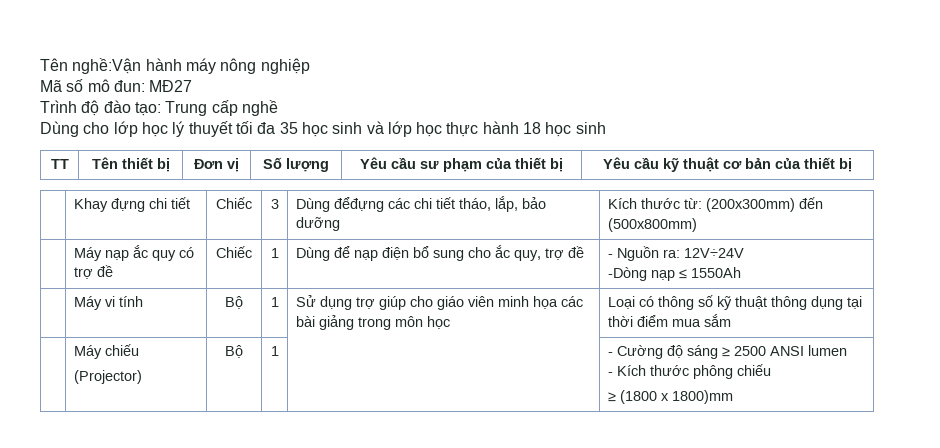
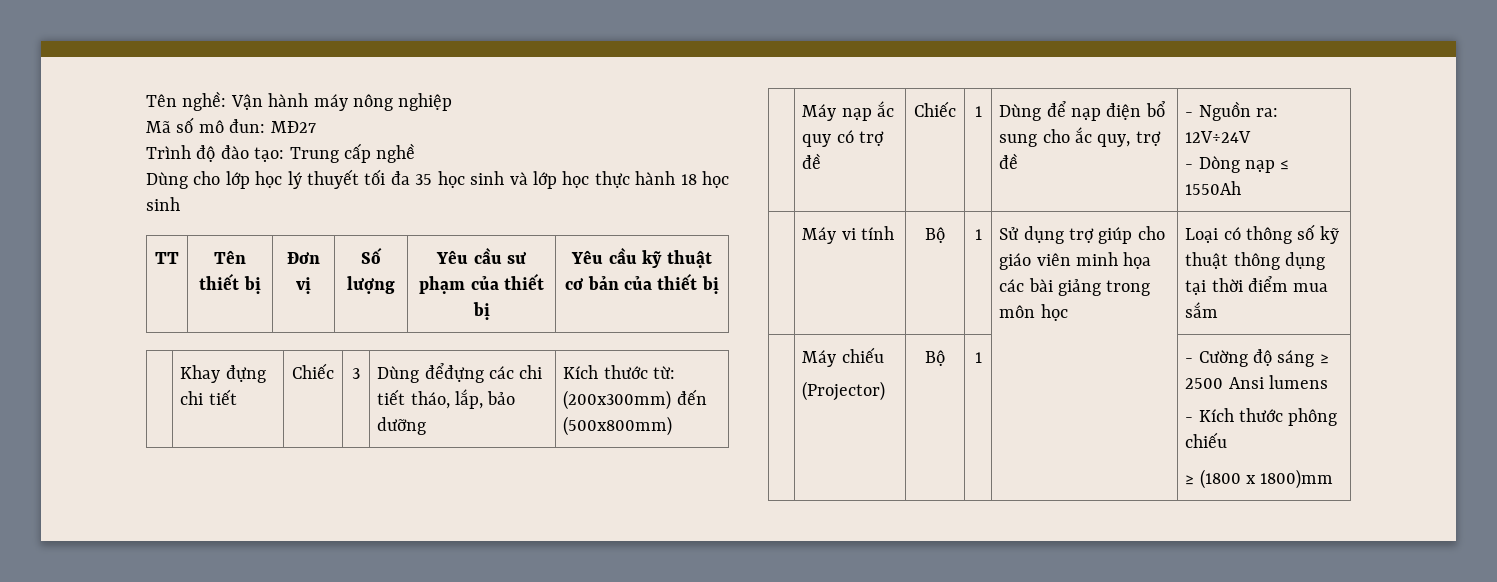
- Tên nghề:Vận hành máy nông nghiệp
+ Tên nghề: Vận hành máy nông nghiệp
  | Máy nạp ắc quy có trợ đề | Chiếc | 1 | Dùng để nạp điện bổ sung cho ắc quy, trợ đề | - Nguồn ra: 12V÷24V
- -Dòng nạp ≤ 1550Ah
+ - Dòng nạp ≤ 1550Ah
  | Máy chiếu
- (Projector) | Bộ | 1 | | - Cường độ sáng ≥ 2500 ANSI lumen
+ (Projector) | Bộ | 1 | | - Cường độ sáng ≥ 2500 Ansi lumens

